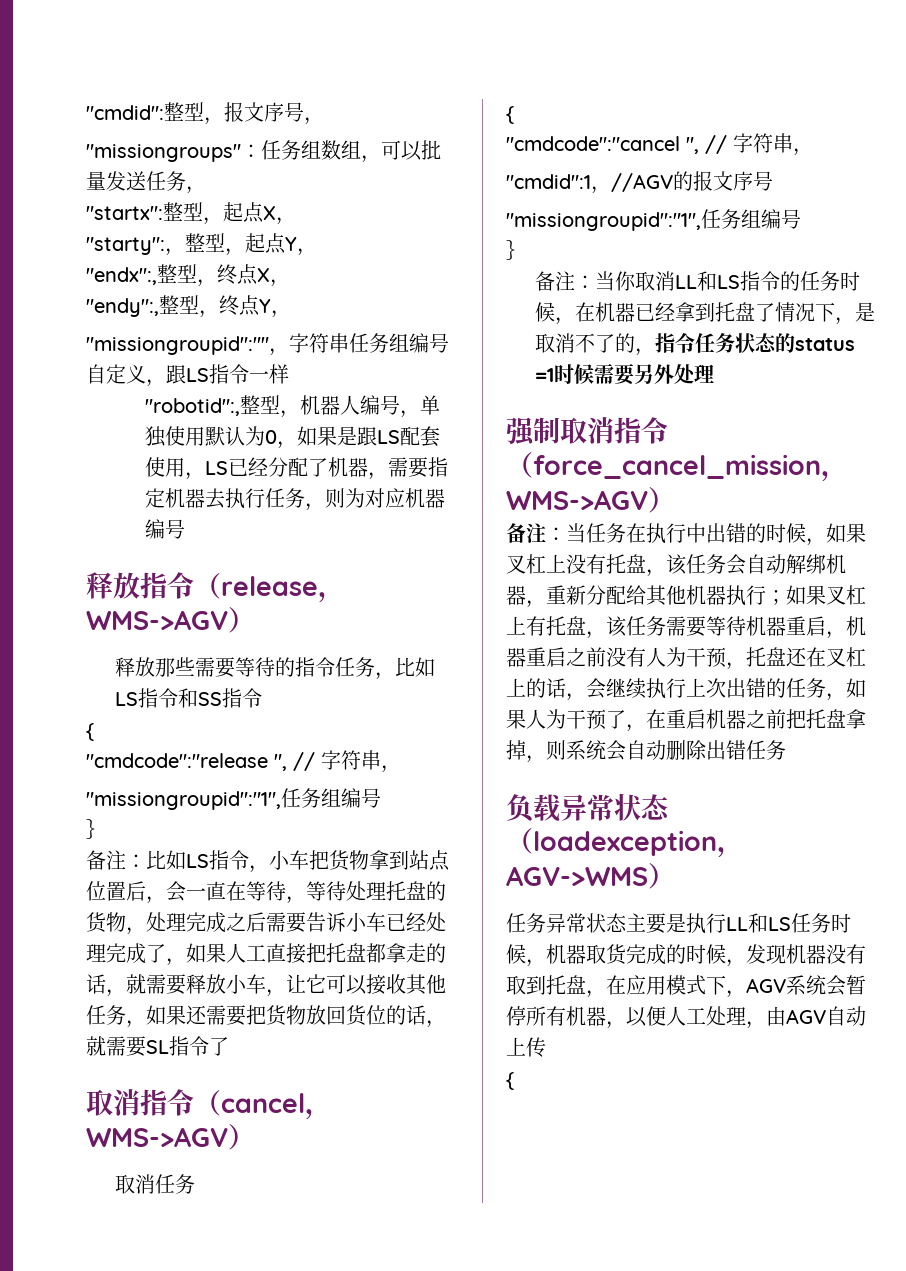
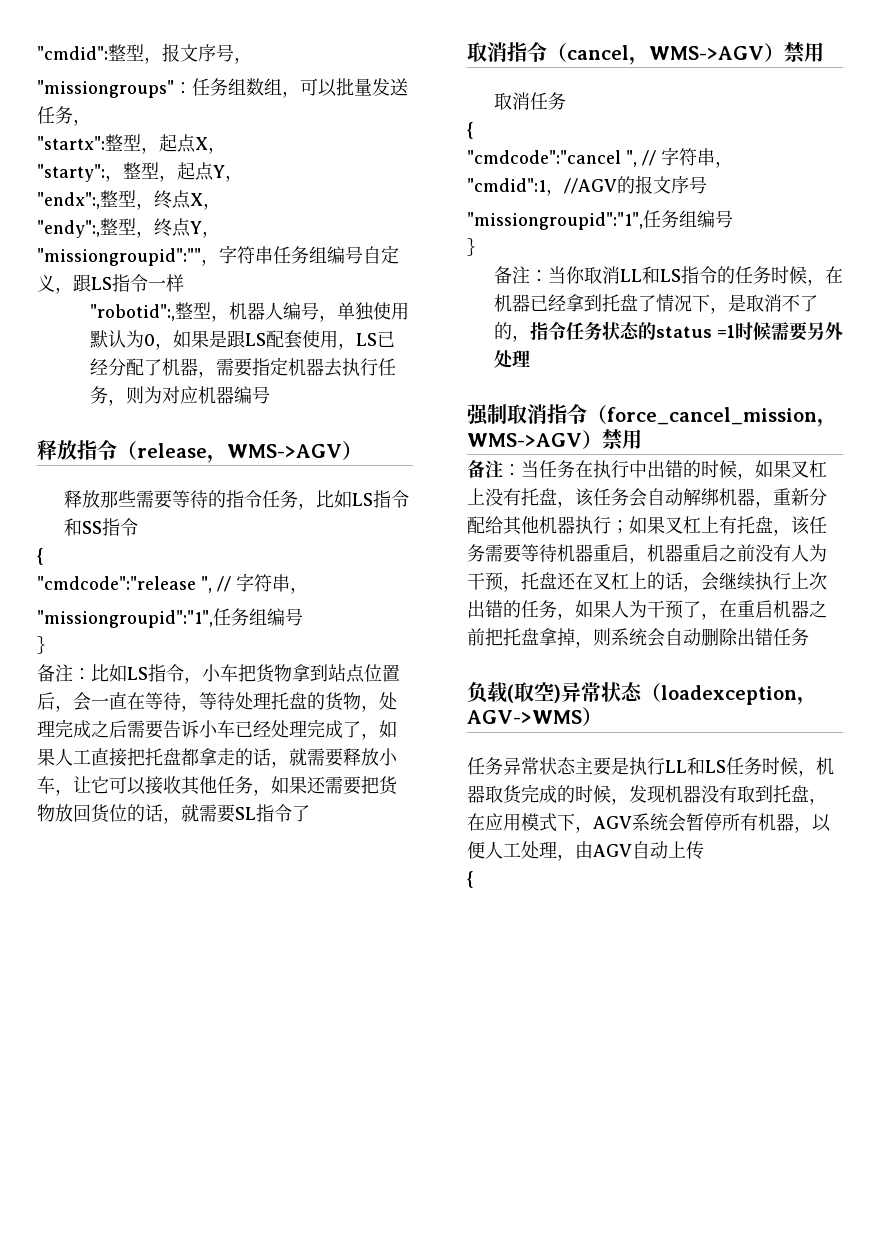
- 取消指令（cancel，WMS->AGV）
+ 取消指令（cancel，WMS->AGV）禁用
- 强制取消指令（force_cancel_mission，WMS->AGV）
+ 强制取消指令（force_cancel_mission，WMS->AGV）禁用
- 负载异常状态（loadexception，AGV->WMS）
+ 负载(取空)异常状态（loadexception，AGV->WMS）

